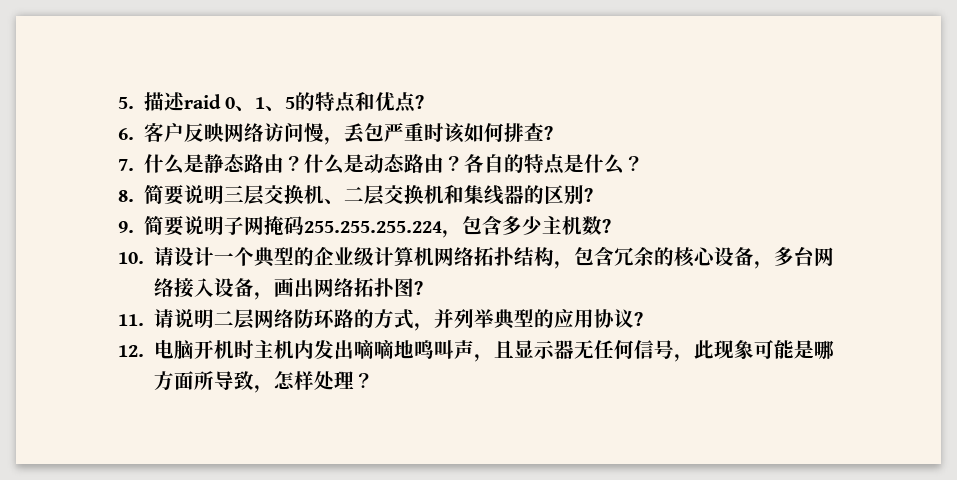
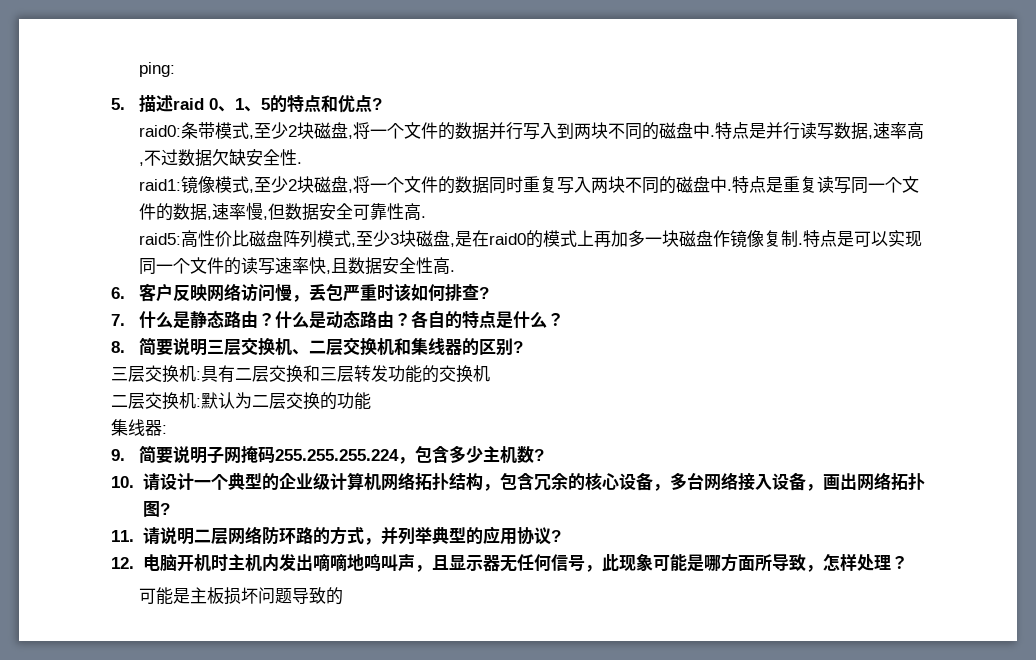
+ ping:
+ raid0:条带模式,至少2块磁盘,将一个文件的数据并行写入到两块不同的磁盘中.特点是并行读写数据,速率高,不过数据欠缺安全性.
+ raid1:镜像模式,至少2块磁盘,将一个文件的数据同时重复写入两块不同的磁盘中.特点是重复读写同一个文件的数据,速率慢,但数据安全可靠性高.
+ raid5:高性价比磁盘阵列模式,至少3块磁盘,是在raid0的模式上再加多一块磁盘作镜像复制.特点是可以实现同一个文件的读写速率快,且数据安全性高.
+ 三层交换机:具有二层交换和三层转发功能的交换机
+ 二层交换机:默认为二层交换的功能
+ 集线器:
+ 可能是主板损坏问题导致的

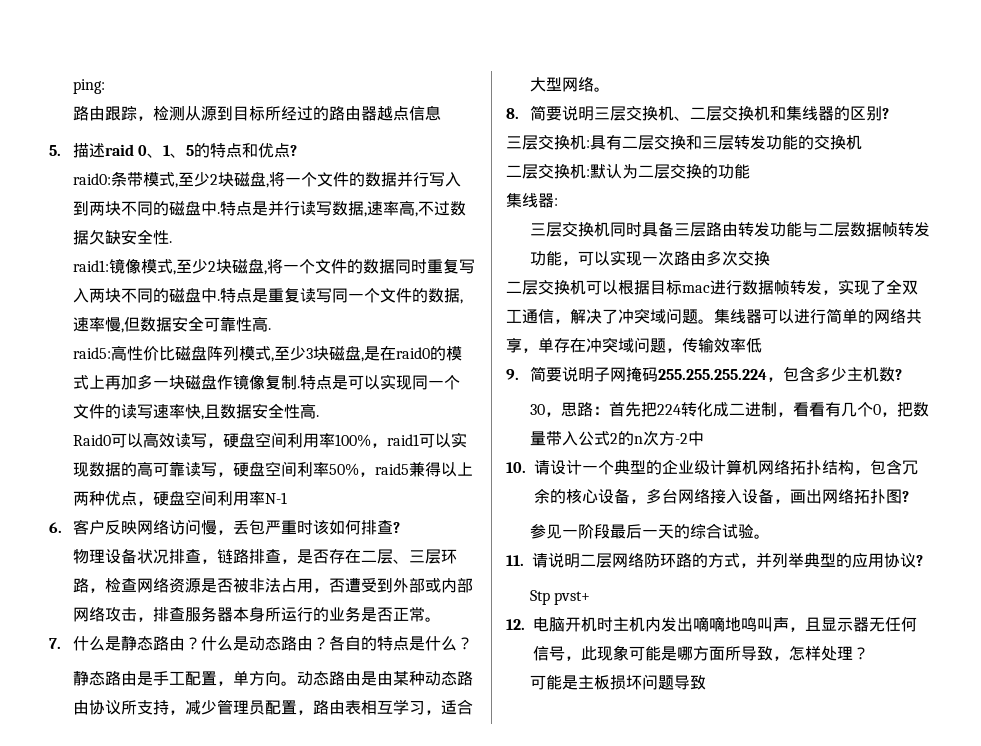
+ 路由跟踪，检测从源到目标所经过的路由器越点信息
+ Raid0可以高效读写，硬盘空间利用率100%，raid1可以实现数据的高可靠读写，硬盘空间利率50%，raid5兼得以上两种优点，硬盘空间利用率N-1
+ 物理设备状况排查，链路排查，是否存在二层、三层环路，检查网络资源是否被非法占用，否遭受到外部或内部网络攻击，排查服务器本身所运行的业务是否正常。
+ 静态路由是手工配置，单方向。动态路由是由某种动态路由协议所支持，减少管理员配置，路由表相互学习，适合大型网络。
+ 三层交换机同时具备三层路由转发功能与二层数据帧转发功能，可以实现一次路由多次交换
+ 二层交换机可以根据目标mac进行数据帧转发，实现了全双工通信，解决了冲突域问题。集线器可以进行简单的网络共享，单存在冲突域问题，传输效率低
+ 30，思路：首先把224转化成二进制，看看有几个0，把数量带入公式2的n次方-2中
+ 参见一阶段最后一天的综合试验。
+ Stp pvst+
- 可能是主板损坏问题导致的
+ 可能是主板损坏问题导致

